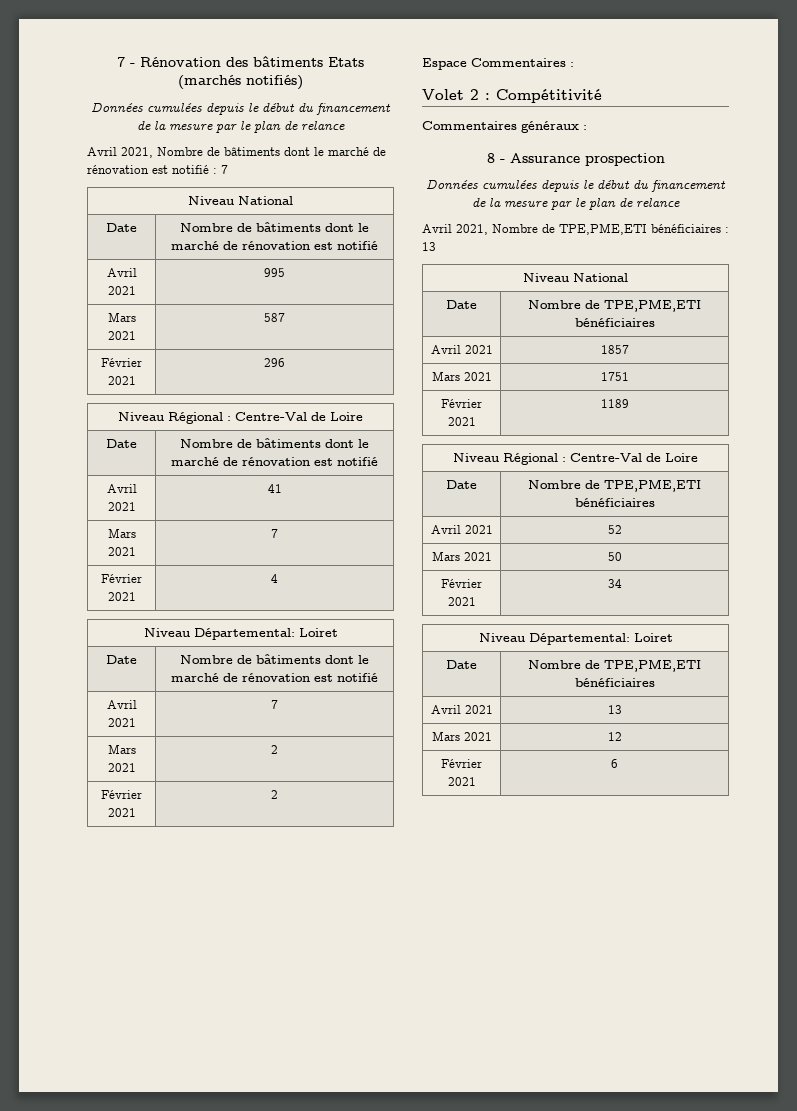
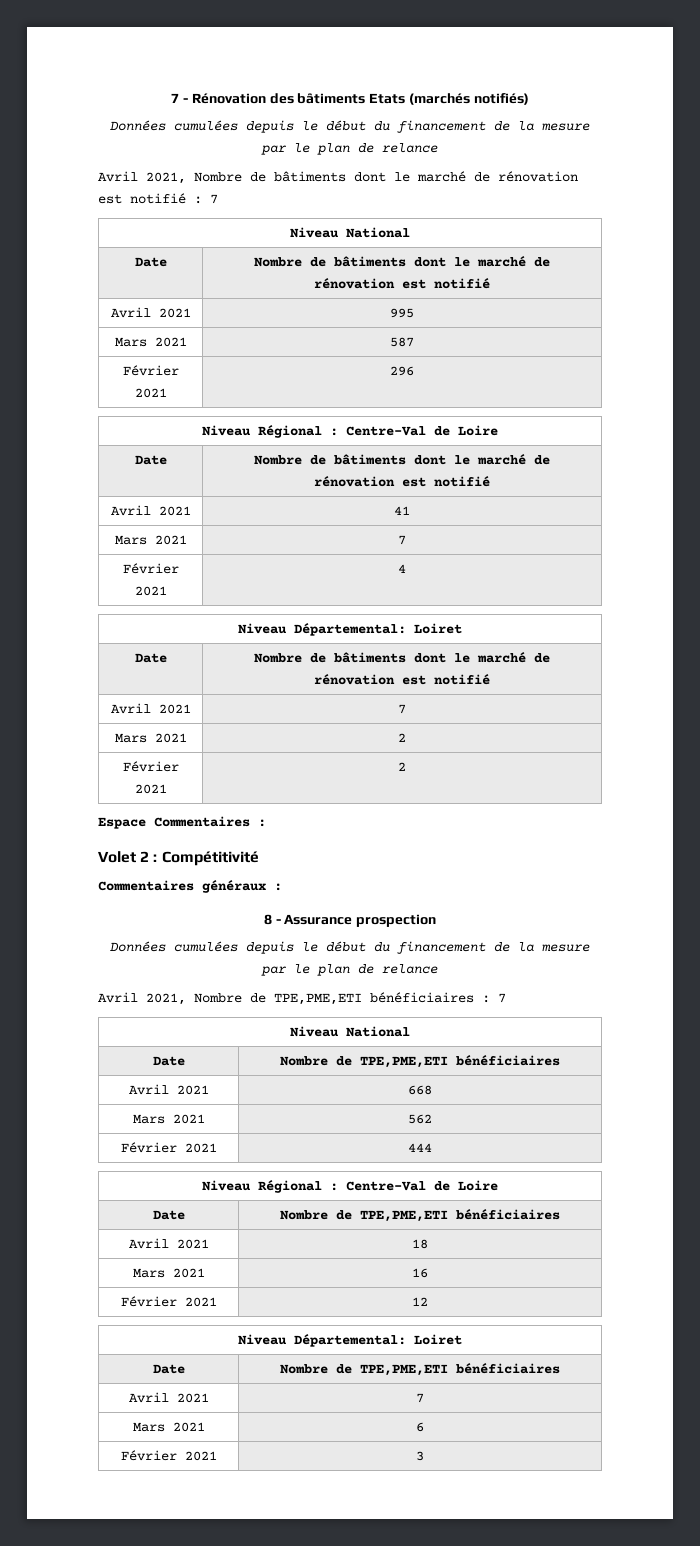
- Avril 2021, Nombre de TPE,PME,ETI bénéficiaires : 13
+ Avril 2021, Nombre de TPE,PME,ETI bénéficiaires : 7
- Avril 2021 | 1857
- Mars 2021 | 1751
- Février 2021 | 1189
+ Avril 2021 | 668
+ Mars 2021 | 562
+ Février 2021 | 444
- Avril 2021 | 52
- Mars 2021 | 50
- Février 2021 | 34
+ Avril 2021 | 18
+ Mars 2021 | 16
+ Février 2021 | 12
  Niveau Départemental: Loiret
  Date | Nombre de TPE,PME,ETI bénéficiaires
- Avril 2021 | 13
- Mars 2021 | 12
- Février 2021 | 6
+ Avril 2021 | 7
+ Mars 2021 | 6
+ Février 2021 | 3

